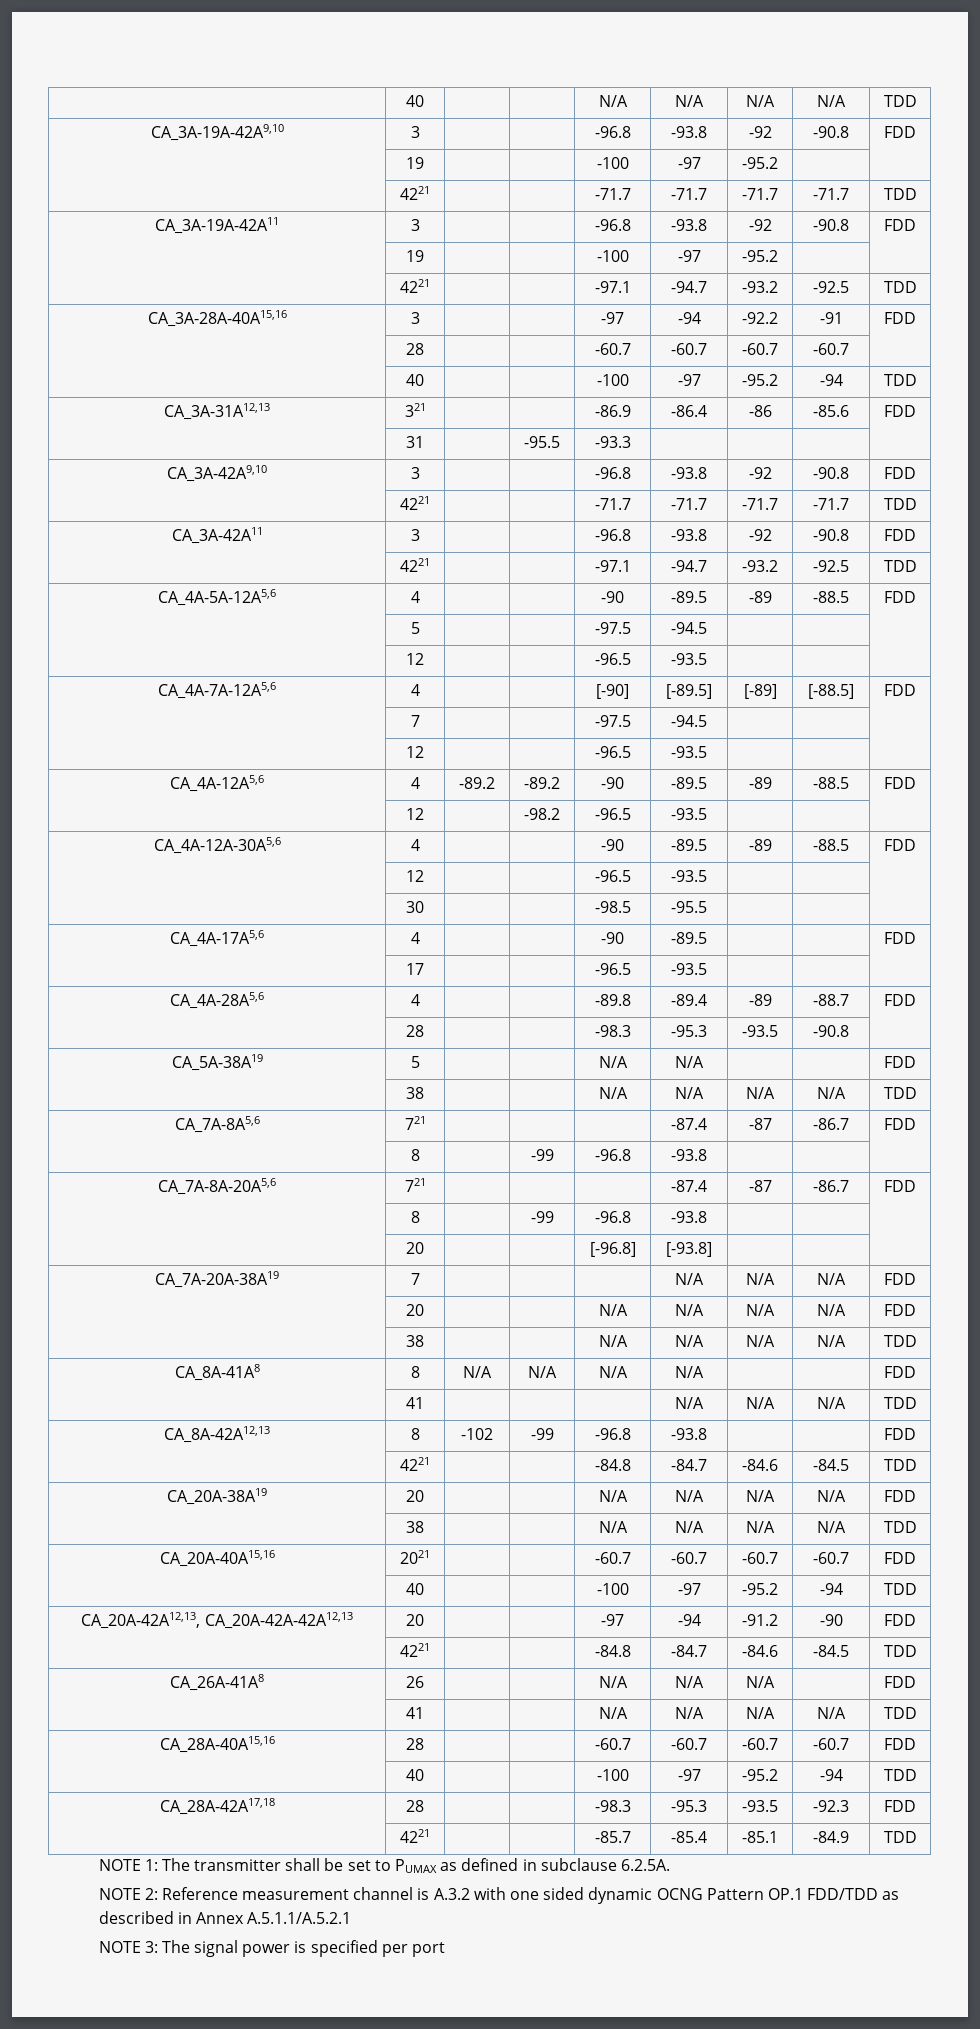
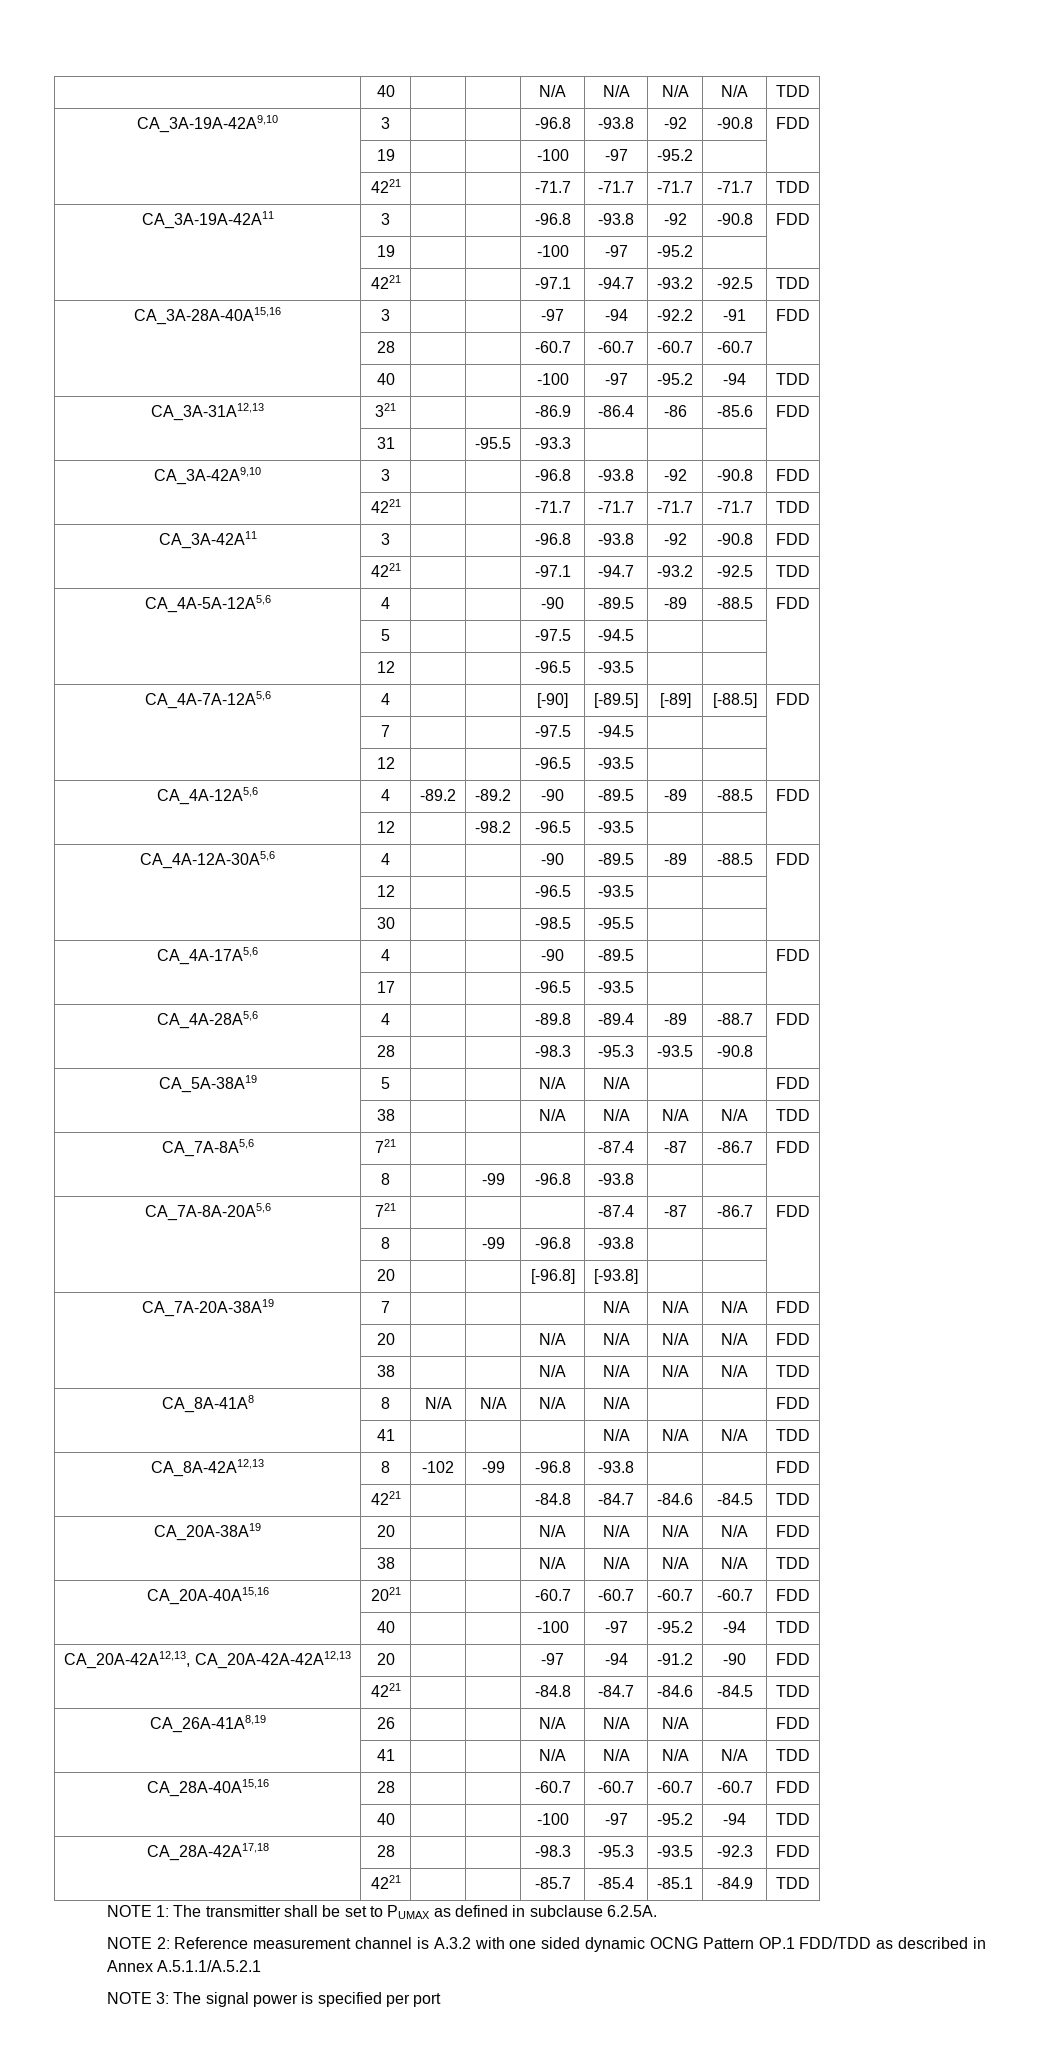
- CA_26A-41A8 | 26 | | | N/A | N/A | N/A | | FDD
+ CA_26A-41A8,19 | 26 | | | N/A | N/A | N/A | | FDD

